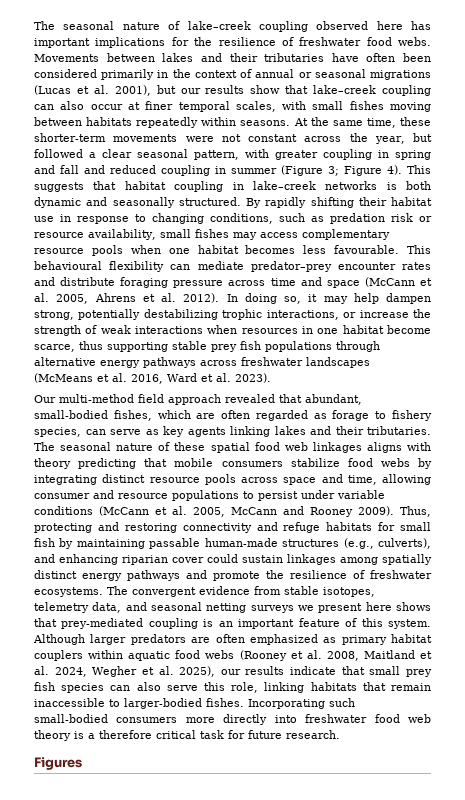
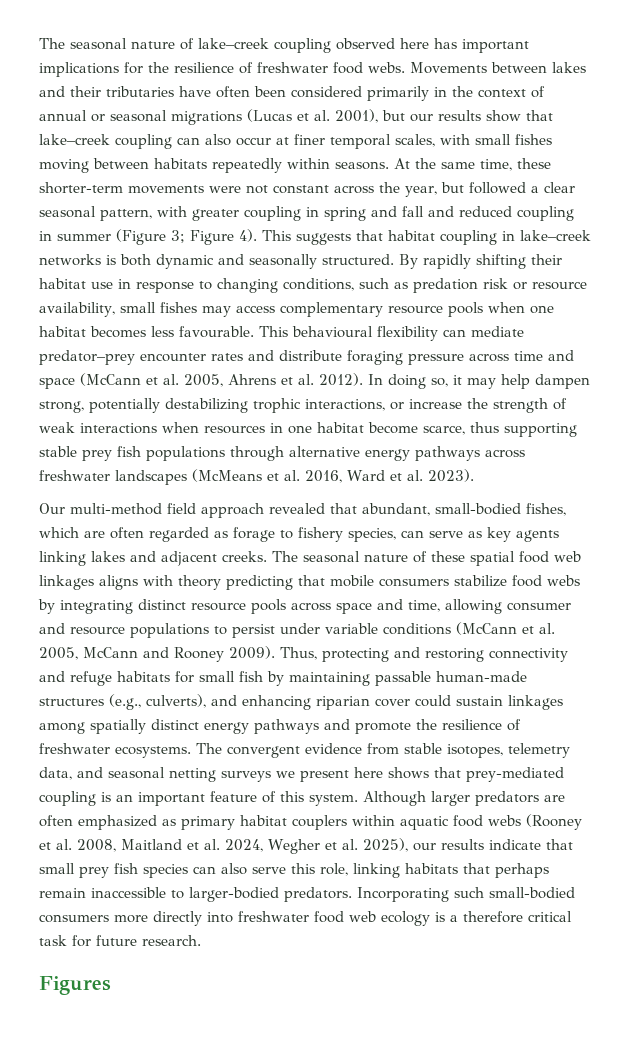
- Our multi-method field approach revealed that abundant, small-bodied fishes, which are often regarded as forage to fishery species, can serve as key agents linking lakes and their tributaries.
+ Our multi-method field approach revealed that abundant, small-bodied fishes, which are often regarded as forage to fishery species, can serve as key agents linking lakes and adjacent creeks.
- Although larger predators are often emphasized as primary habitat couplers within aquatic food webs (Rooney et al. 2008, Maitland et al. 2024, Wegher et al. 2025), our results indicate that small prey fish species can also serve this role, linking habitats that remain inaccessible to larger-bodied fishes.
+ Although larger predators are often emphasized as primary habitat couplers within aquatic food webs (Rooney et al. 2008, Maitland et al. 2024, Wegher et al. 2025), our results indicate that small prey fish species can also serve this role, linking habitats that perhaps remain inaccessible to larger-bodied predators.
- Incorporating such small-bodied consumers more directly into freshwater food web theory is a therefore critical task for future research.
+ Incorporating such small-bodied consumers more directly into freshwater food web ecology is a therefore critical task for future research.

